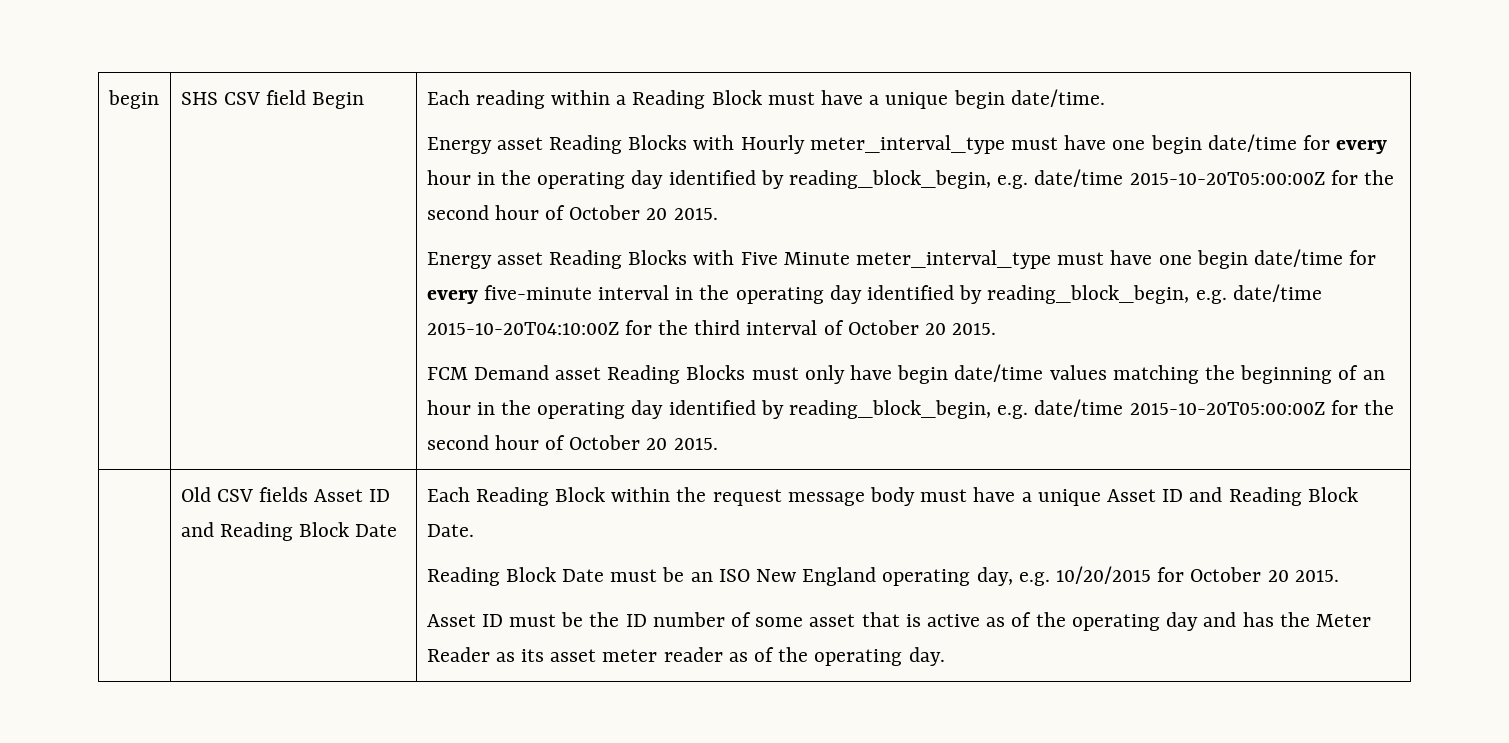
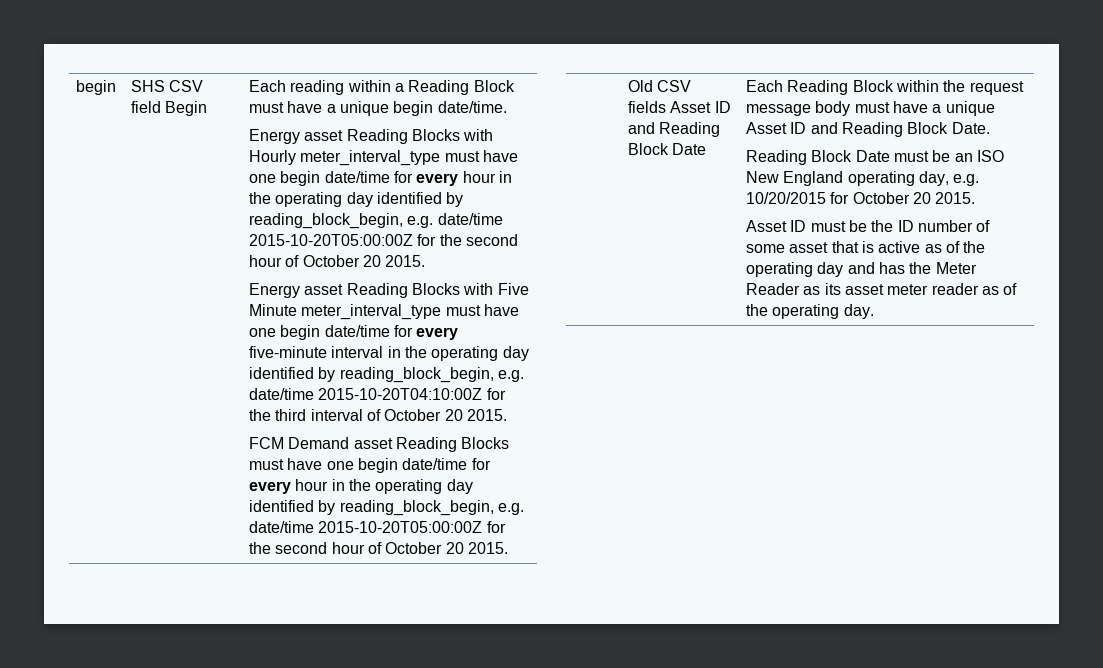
- FCM Demand asset Reading Blocks must only have begin date/time values matching the beginning of an hour in the operating day identified by reading_block_begin, e.g. date/time 2015-10-20T05:00:00Z for the second hour of October 20 2015.
+ FCM Demand asset Reading Blocks must have one begin date/time for every hour in the operating day identified by reading_block_begin, e.g. date/time 2015-10-20T05:00:00Z for the second hour of October 20 2015.

